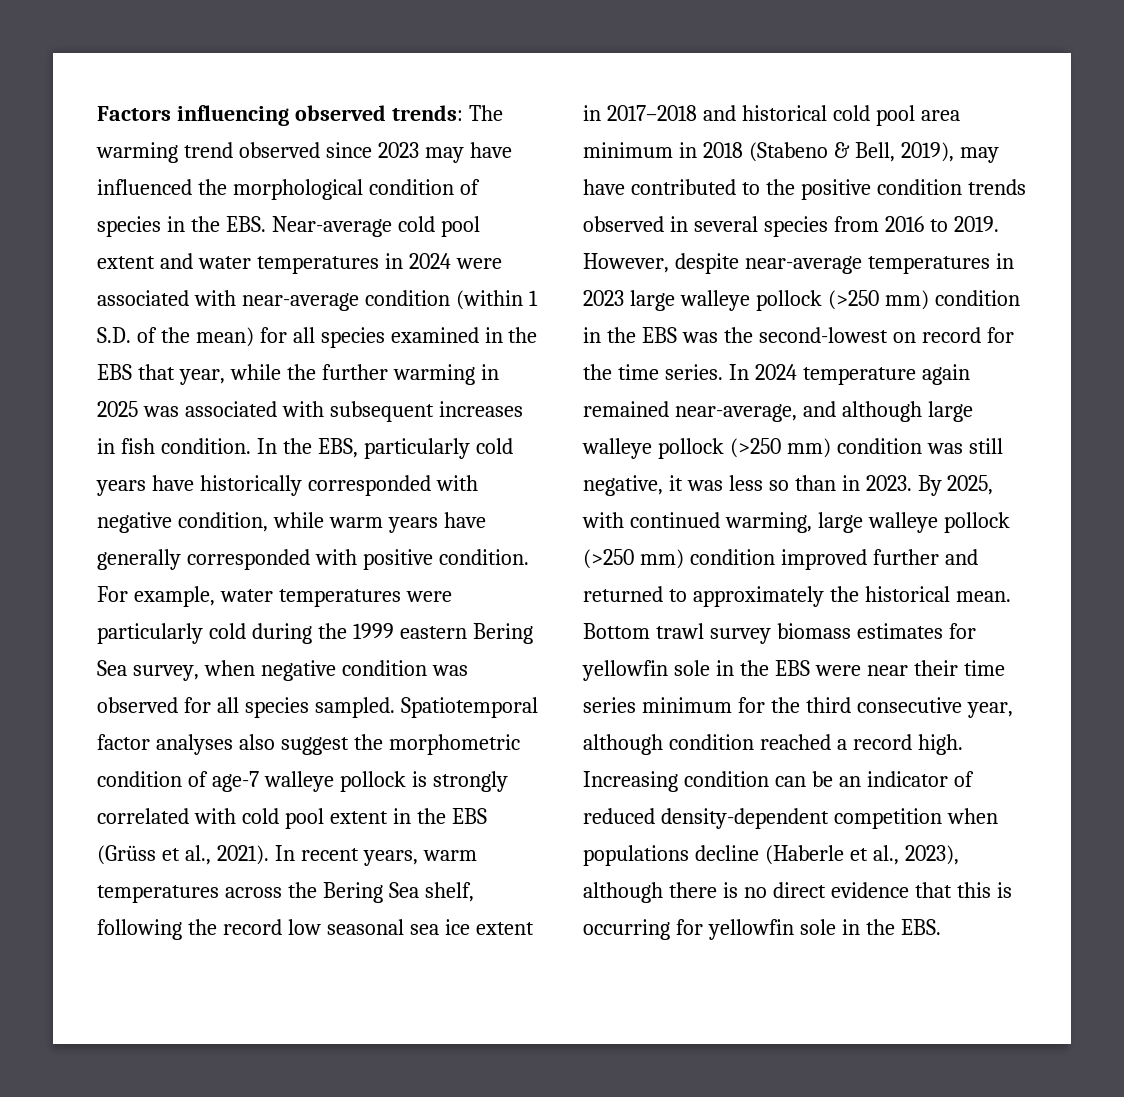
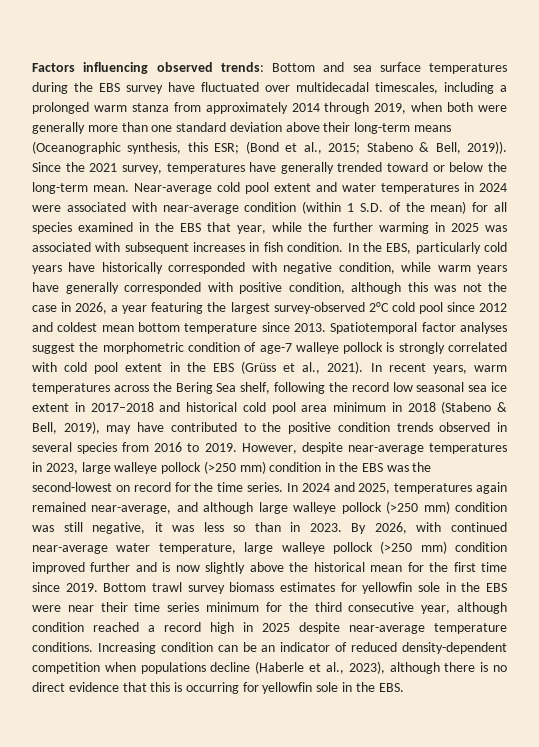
- Factors influencing observed trends: The warming trend observed since 2023 may have influenced the morphological condition of species in the EBS. Near-average cold pool extent and water temperatures in 2024 were associated with near-average condition (within 1 S.D. of the mean) for all species examined in the EBS that year, while the further warming in 2025 was associated with subsequent increases in fish condition.
+ Factors influencing observed trends: Bottom and sea surface temperatures during the EBS survey have fluctuated over multidecadal timescales, including a prolonged warm stanza from approximately 2014 through 2019, when both were generally more than one standard deviation above their long-term means (Oceanographic synthesis, this ESR; (Bond et al., 2015; Stabeno & Bell, 2019)). Since the 2021 survey, temperatures have generally trended toward or below the long-term mean. Near-average cold pool extent and water temperatures in 2024 were associated with near-average condition (within 1 S.D. of the mean) for all species examined in the EBS that year, while the further warming in 2025 was associated with subsequent increases in fish condition.
- In the EBS, particularly cold years have historically corresponded with negative condition, while warm years have generally corresponded with positive condition. For example, water temperatures were particularly cold during the 1999 eastern Bering Sea survey, when negative condition was observed for all species sampled.
+ In the EBS, particularly cold years have historically corresponded with negative condition, while warm years have generally corresponded with positive condition, although this was not the case in 2026, a year featuring the largest survey-observed 2°C cold pool since 2012 and coldest mean bottom temperature since 2013.
- Spatiotemporal factor analyses also suggest the morphometric condition of age-7 walleye pollock is strongly correlated with cold pool extent in the EBS (Grüss et al., 2021).
+ Spatiotemporal factor analyses suggest the morphometric condition of age-7 walleye pollock is strongly correlated with cold pool extent in the EBS (Grüss et al., 2021).
- However, despite near-average temperatures in 2023 large walleye pollock (>250 mm) condition in the EBS was the second-lowest on record for the time series.
+ However, despite near-average temperatures in 2023, large walleye pollock (>250 mm) condition in the EBS was the second-lowest on record for the time series.
- In 2024 temperature again remained near-average, and although large walleye pollock (>250 mm) condition was still negative, it was less so than in 2023.
+ In 2024 and 2025, temperatures again remained near-average, and although large walleye pollock (>250 mm) condition was still negative, it was less so than in 2023.
- By 2025, with continued warming, large walleye pollock (>250 mm) condition improved further and returned to approximately the historical mean.
+ By 2026, with continued near-average water temperature, large walleye pollock (>250 mm) condition improved further and is now slightly above the historical mean for the first time since 2019.
- Bottom trawl survey biomass estimates for yellowfin sole in the EBS were near their time series minimum for the third consecutive year, although condition reached a record high.
+ Bottom trawl survey biomass estimates for yellowfin sole in the EBS were near their time series minimum for the third consecutive year, although condition reached a record high in 2025 despite near-average temperature conditions.

